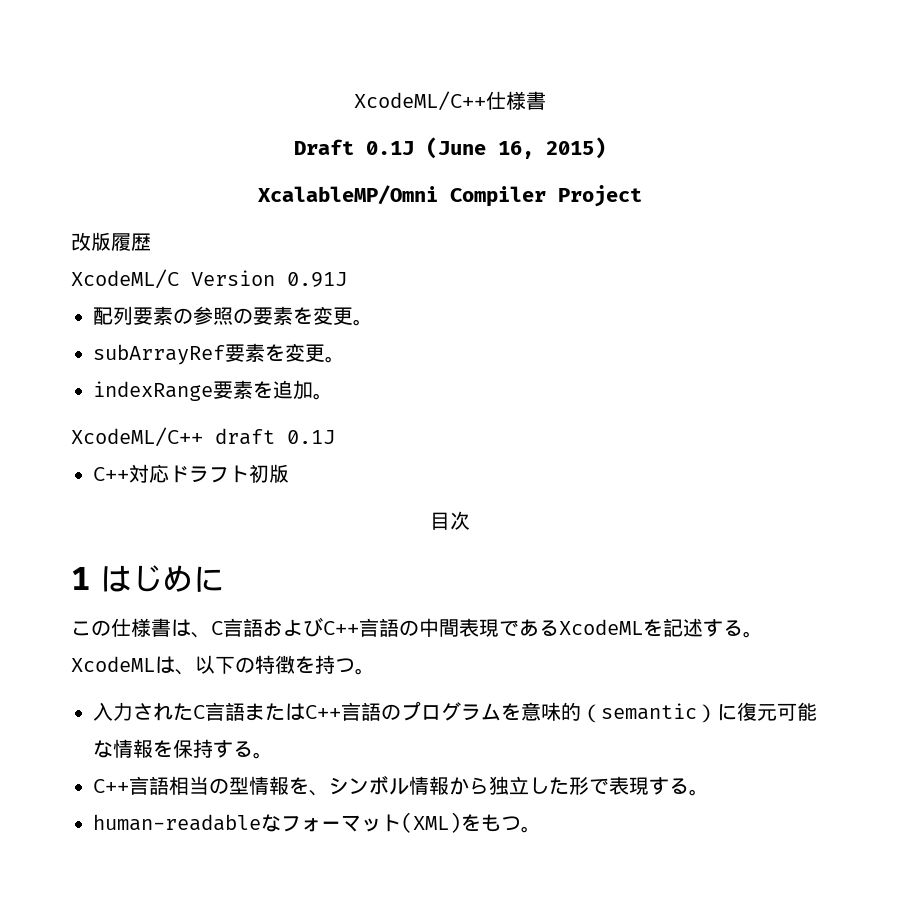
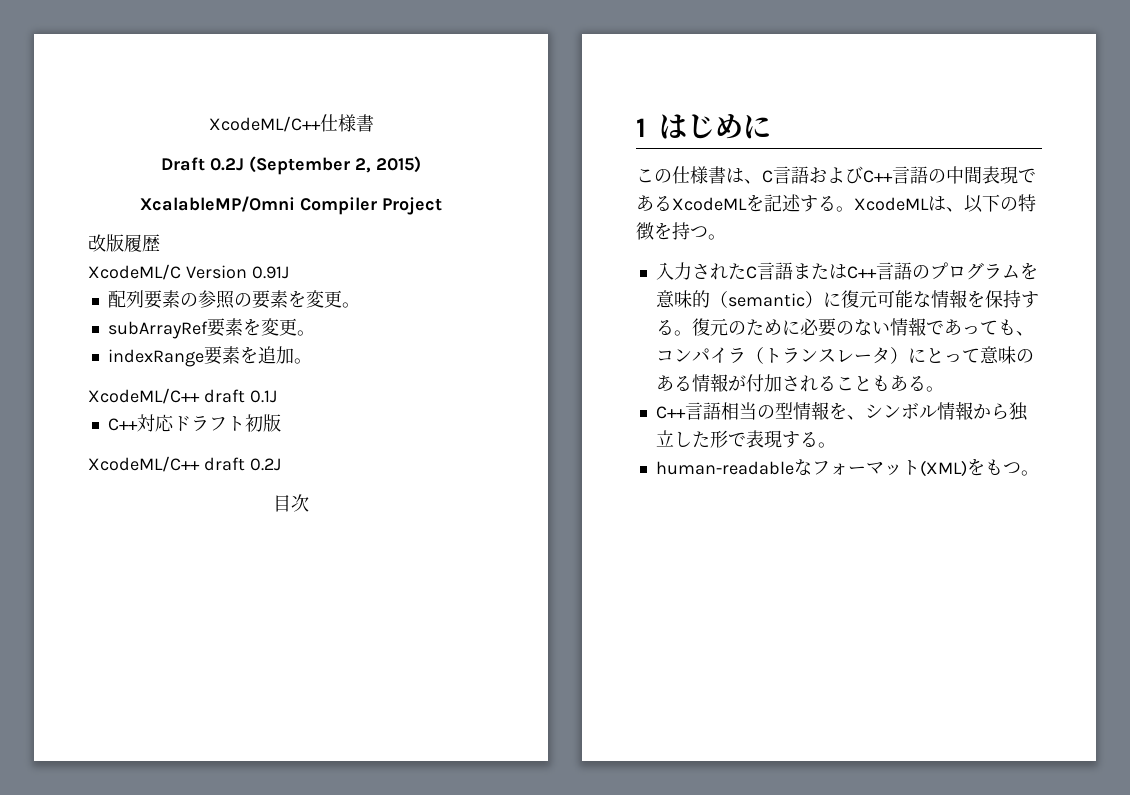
- Draft 0.1J (June 16, 2015)
+ Draft 0.2J (September 2, 2015)
+ XcodeML/C++ draft 0.2J
+ 復元のために必要のない情報であっても、コンパイラ（トランスレータ）にとって意味のある情報が付加されることもある。

